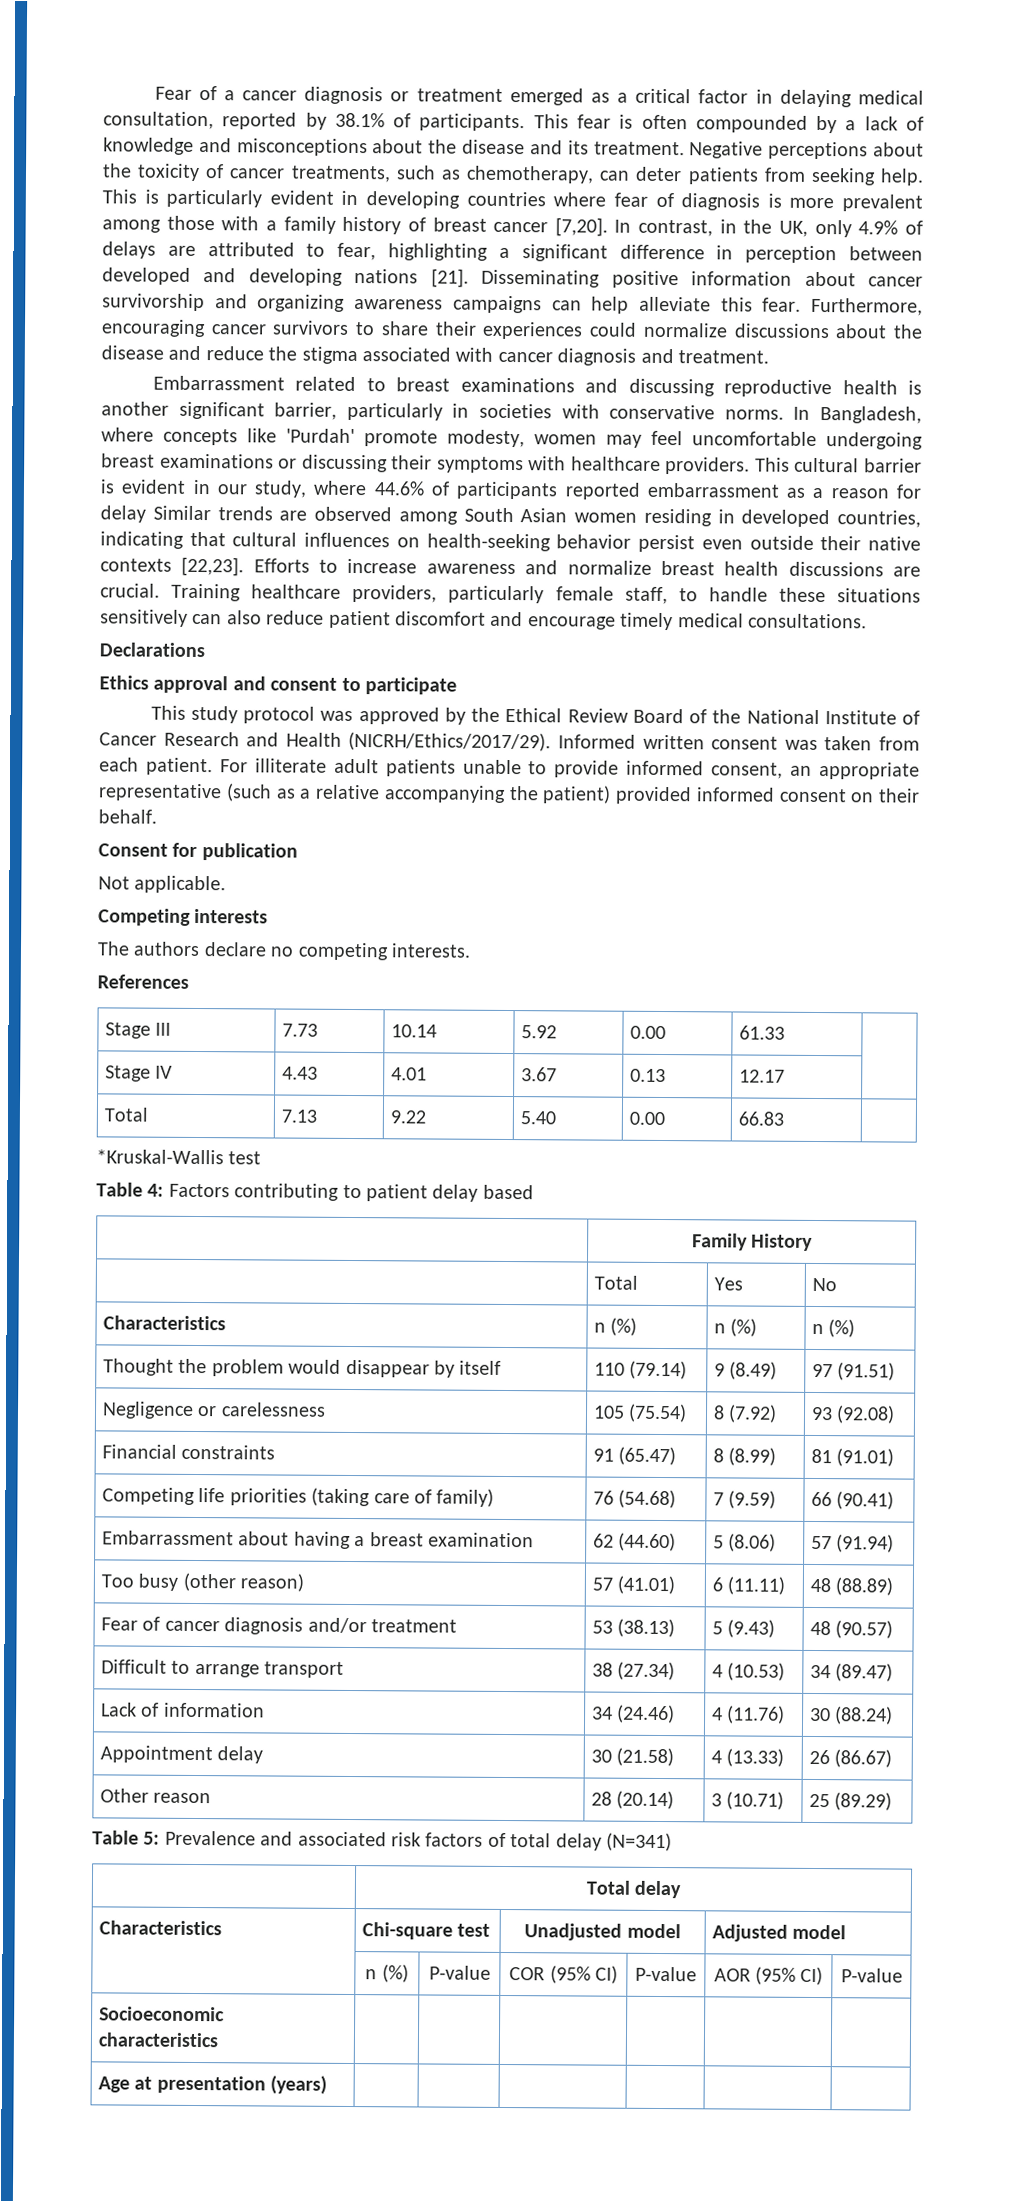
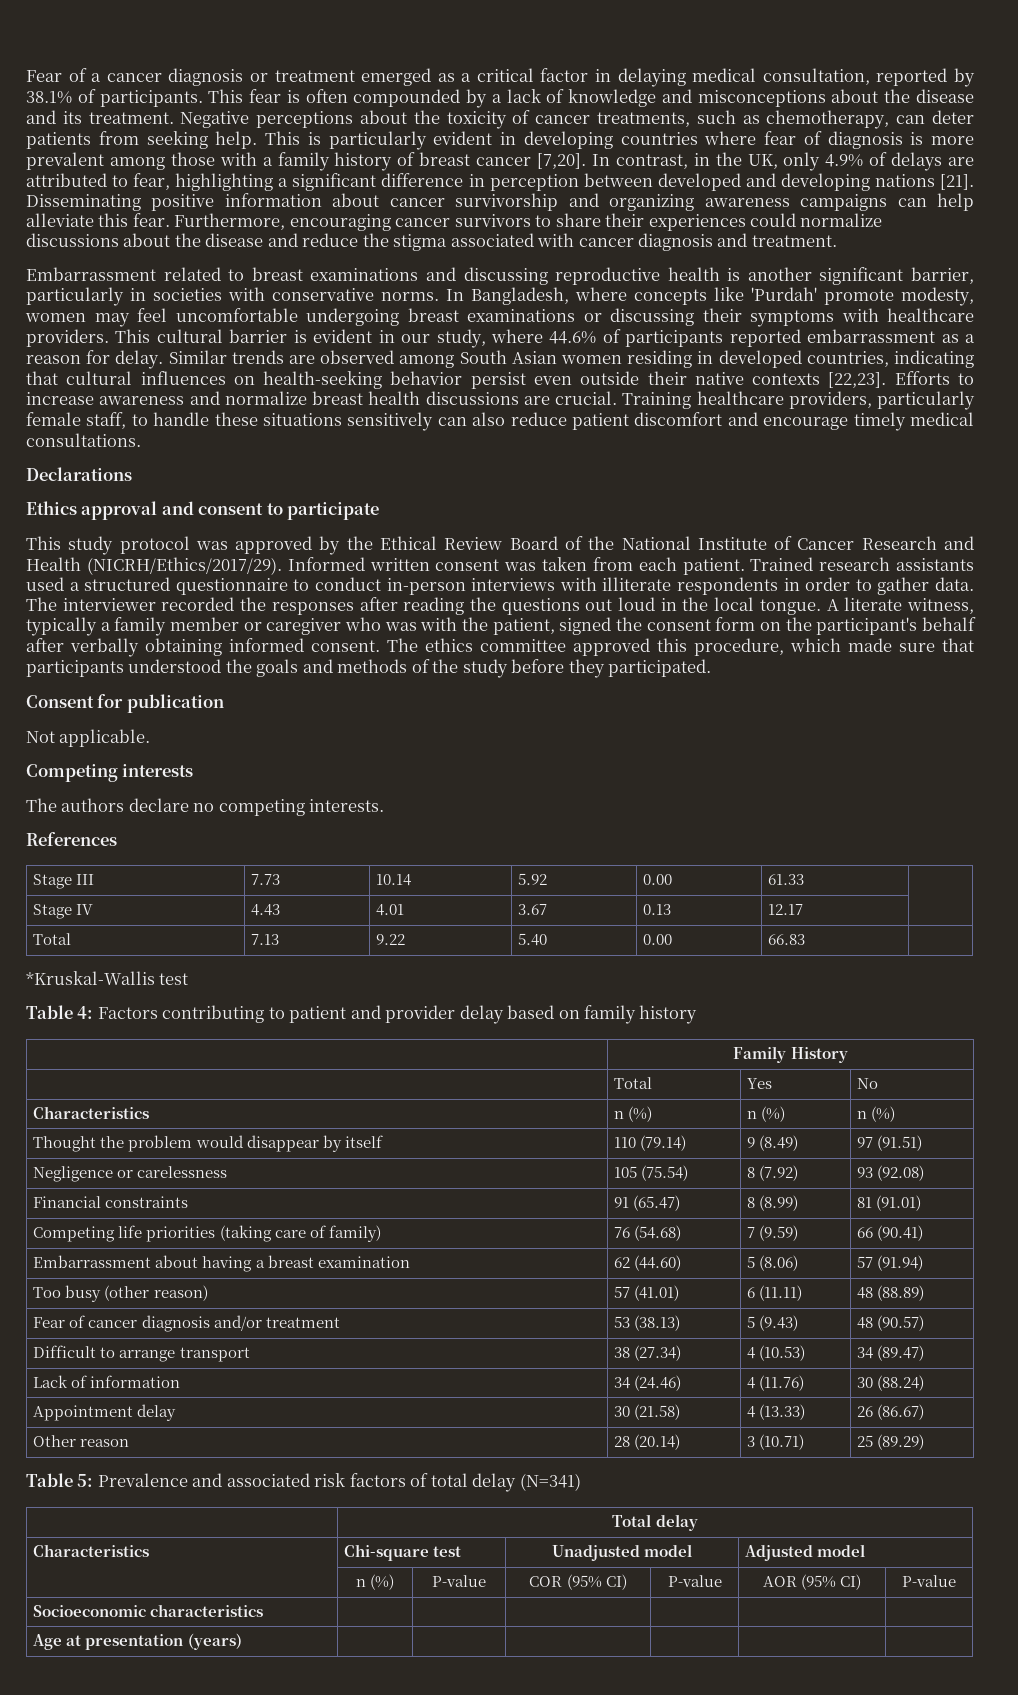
- This cultural barrier is evident in our study, where 44.6% of participants reported embarrassment as a reason for delay Similar trends are observed among South Asian women residing in developed countries, indicating that cultural influences on health-seeking behavior persist even outside their native contexts [22,23].
+ This cultural barrier is evident in our study, where 44.6% of participants reported embarrassment as a reason for delay. Similar trends are observed among South Asian women residing in developed countries, indicating that cultural influences on health-seeking behavior persist even outside their native contexts [22,23].
- For illiterate adult patients unable to provide informed consent, an appropriate representative (such as a relative accompanying the patient) provided informed consent on their behalf.
+ Trained research assistants used a structured questionnaire to conduct in-person interviews with illiterate respondents in order to gather data. The interviewer recorded the responses after reading the questions out loud in the local tongue. A literate witness, typically a family member or caregiver who was with the patient, signed the consent form on the participant's behalf after verbally obtaining informed consent. The ethics committee approved this procedure, which made sure that participants understood the goals and methods of the study before they participated.
- Table 4: Factors contributing to patient delay based
+ Table 4: Factors contributing to patient and provider delay based on family history

